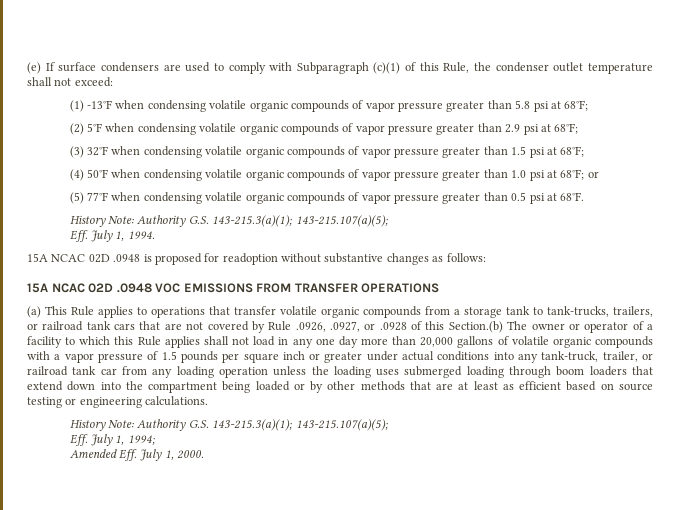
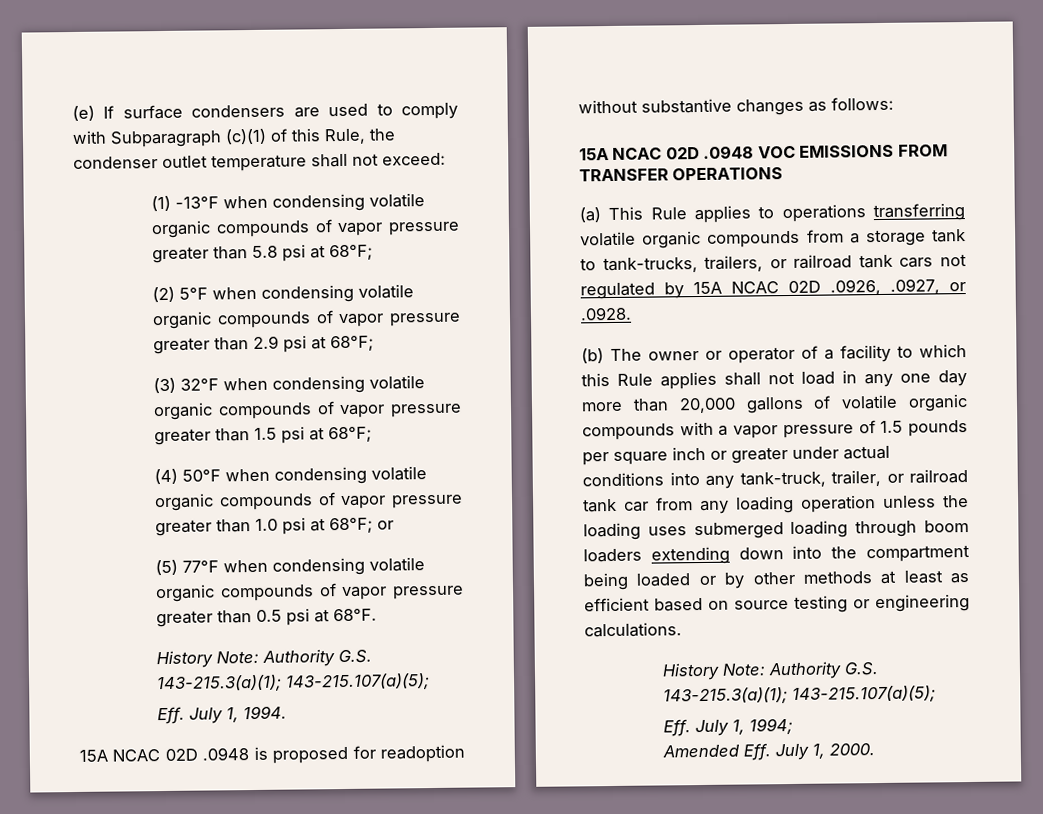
- (a) This Rule applies to operations that transfer volatile organic compounds from a storage tank to tank-trucks, trailers, or railroad tank cars that are not covered by Rule .0926, .0927, or .0928 of this Section.(b) The owner or operator of a facility to which this Rule applies shall not load in any one day more than 20,000 gallons of volatile organic compounds with a vapor pressure of 1.5 pounds per square inch or greater under actual conditions into any tank-truck, trailer, or railroad tank car from any loading operation unless the loading uses submerged loading through boom loaders that extend down into the compartment being loaded or by other methods that are at least as efficient based on source testing or engineering calculations.
+ (a) This Rule applies to operations transferring volatile organic compounds from a storage tank to tank-trucks, trailers, or railroad tank cars not regulated by 15A NCAC 02D .0926, .0927, or .0928.
+ (b) The owner or operator of a facility to which this Rule applies shall not load in any one day more than 20,000 gallons of volatile organic compounds with a vapor pressure of 1.5 pounds per square inch or greater under actual conditions into any tank-truck, trailer, or railroad tank car from any loading operation unless the loading uses submerged loading through boom loaders extending down into the compartment being loaded or by other methods at least as efficient based on source testing or engineering calculations.

